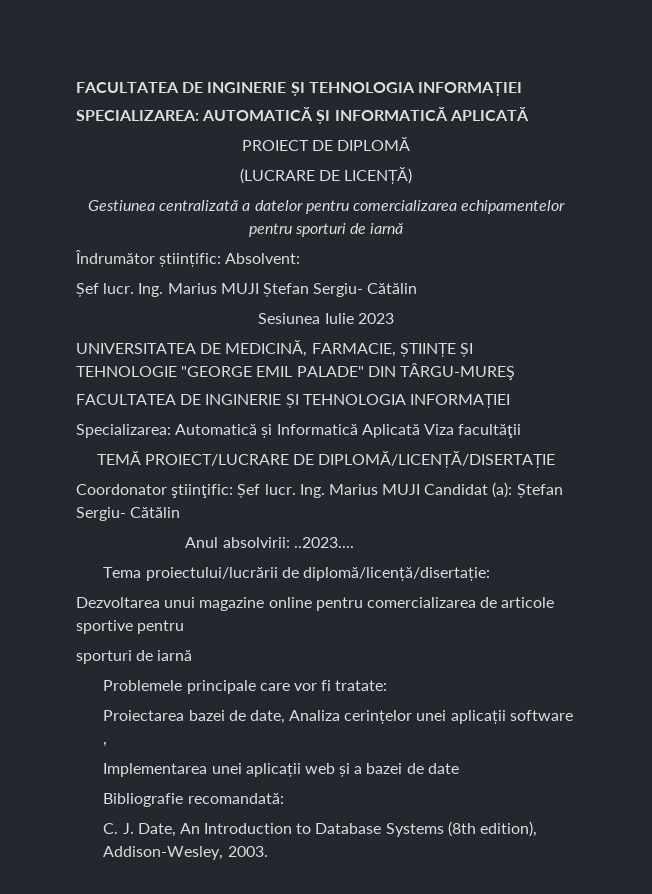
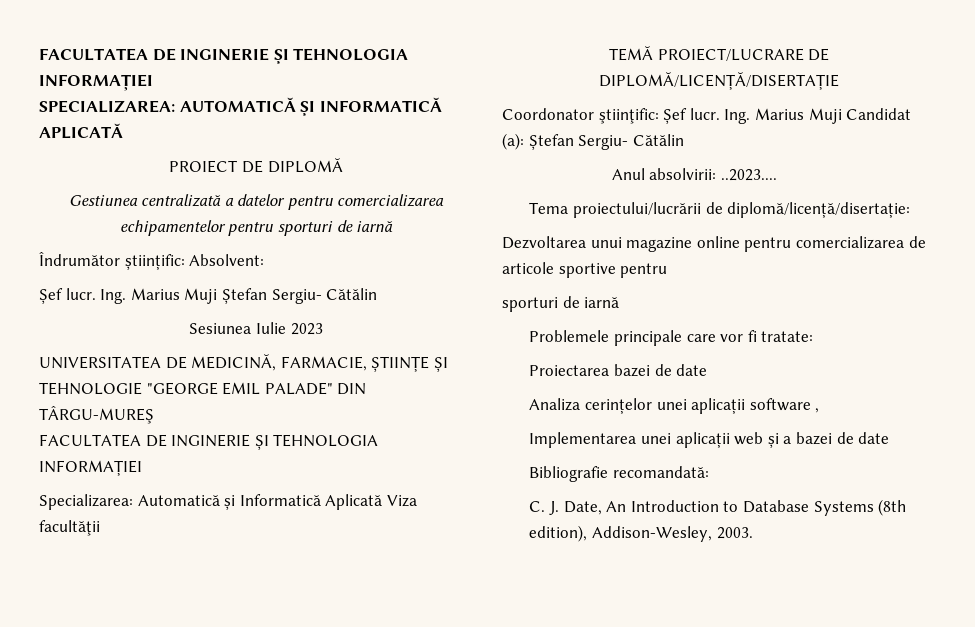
- (LUCRARE DE LICENȚĂ)
- Ing. Marius MUJI Ștefan Sergiu- Cătălin
+ Ing. Marius Muji Ștefan Sergiu- Cătălin
- Ing. Marius MUJI Candidat (a): Ștefan Sergiu- Cătălin
+ Ing. Marius Muji Candidat (a): Ștefan Sergiu- Cătălin
- Proiectarea bazei de date, Analiza cerințelor unei aplicații software ,
+ Proiectarea bazei de date
+ Analiza cerințelor unei aplicații software ,

